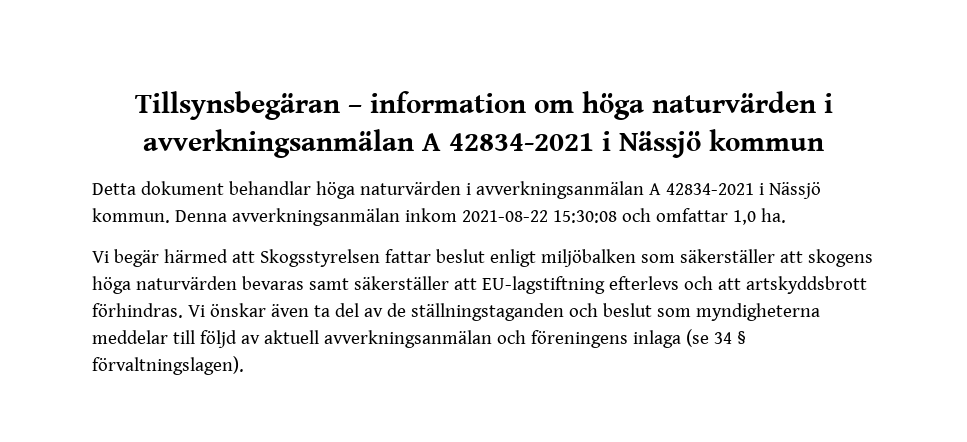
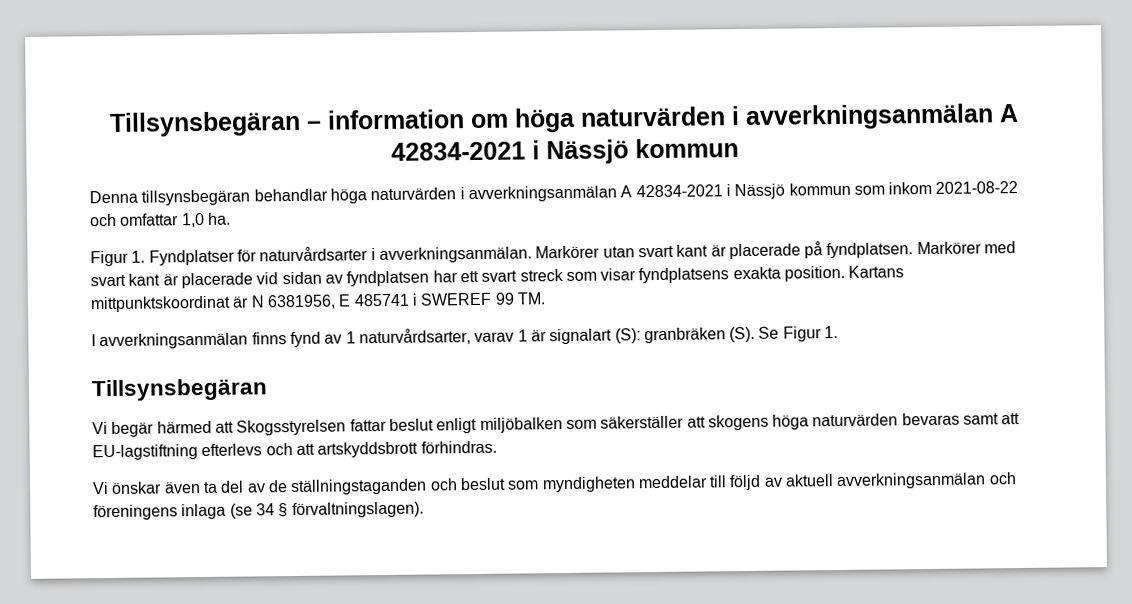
- Detta dokument behandlar höga naturvärden i avverkningsanmälan A 42834-2021 i Nässjö kommun. Denna avverkningsanmälan inkom 2021-08-22 15:30:08 och omfattar 1,0 ha.
+ Denna tillsynsbegäran behandlar höga naturvärden i avverkningsanmälan A 42834-2021 i Nässjö kommun som inkom 2021-08-22 och omfattar 1,0 ha.
+ Figur 1. Fyndplatser för naturvårdsarter i avverkningsanmälan. Markörer utan svart kant är placerade på fyndplatsen. Markörer med svart kant är placerade vid sidan av fyndplatsen har ett svart streck som visar fyndplatsens exakta position. Kartans mittpunktskoordinat är N 6381956, E 485741 i SWEREF 99 TM.
+ I avverkningsanmälan finns fynd av 1 naturvårdsarter, varav 1 är signalart (S): granbräken (S). Se Figur 1.
+ Tillsynsbegäran
- Vi begär härmed att Skogsstyrelsen fattar beslut enligt miljöbalken som säkerställer att skogens höga naturvärden bevaras samt säkerställer att EU-lagstiftning efterlevs och att artskyddsbrott förhindras. Vi önskar även ta del av de ställningstaganden och beslut som myndigheterna meddelar till följd av aktuell avverkningsanmälan och föreningens inlaga (se 34 § förvaltningslagen).
+ Vi begär härmed att Skogsstyrelsen fattar beslut enligt miljöbalken som säkerställer att skogens höga naturvärden bevaras samt att EU-lagstiftning efterlevs och att artskyddsbrott förhindras.
+ Vi önskar även ta del av de ställningstaganden och beslut som myndigheten meddelar till följd av aktuell avverkningsanmälan och föreningens inlaga (se 34 § förvaltningslagen).

